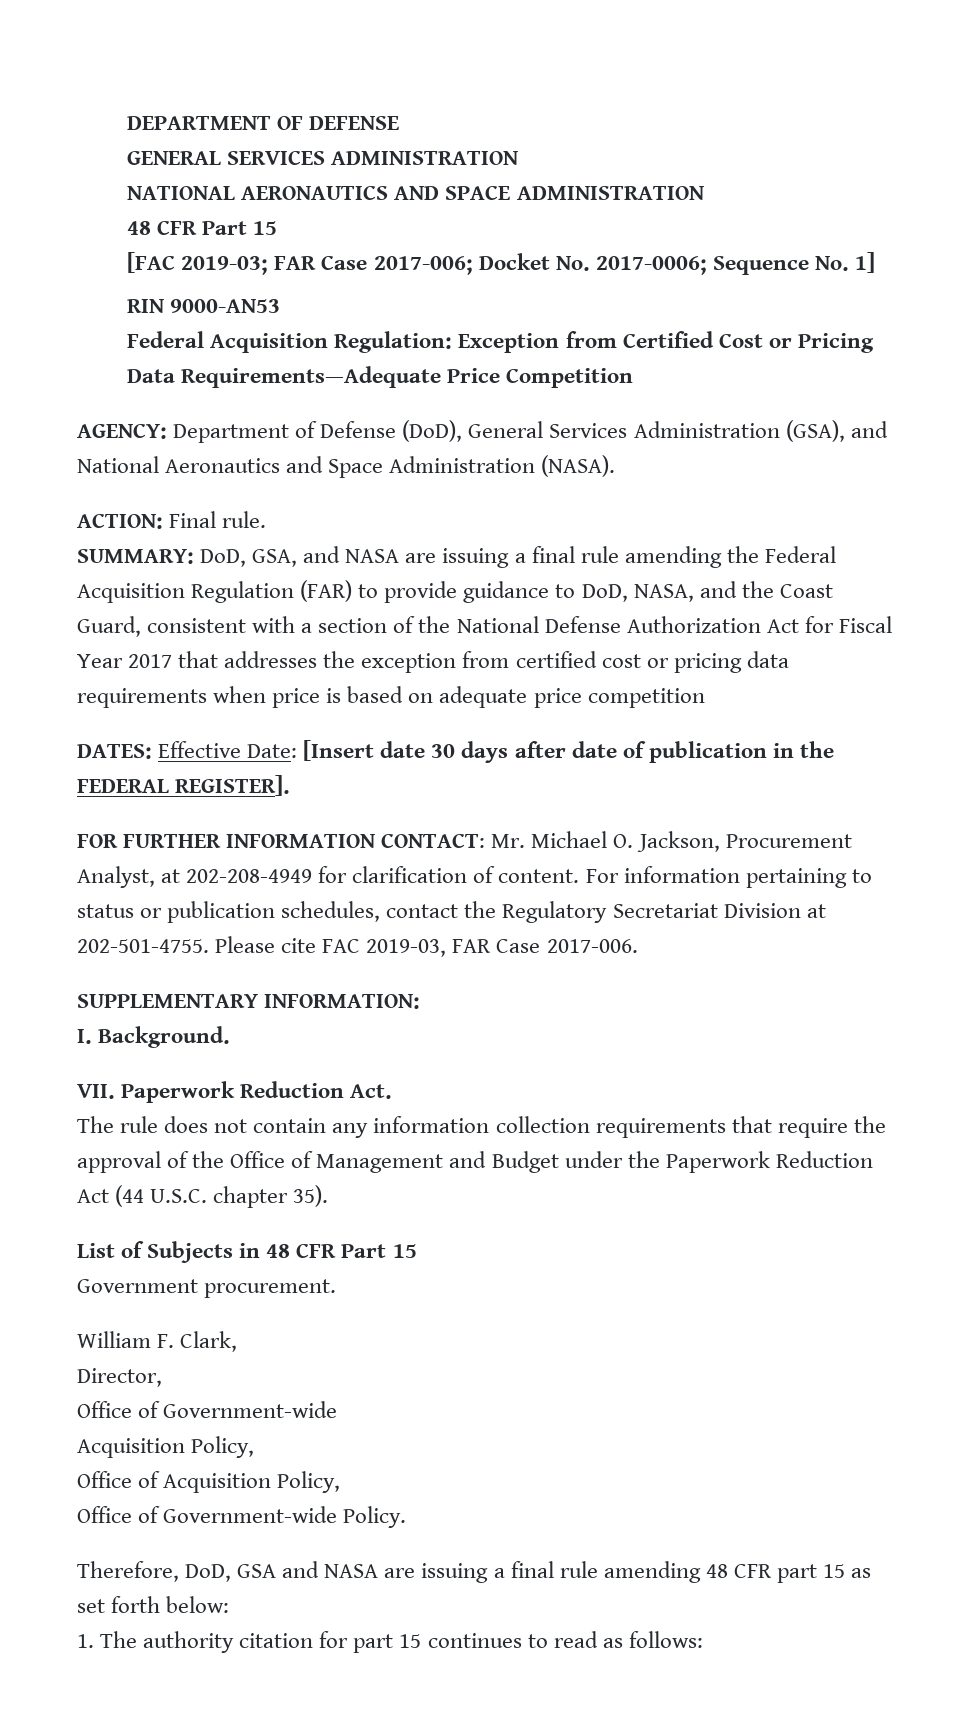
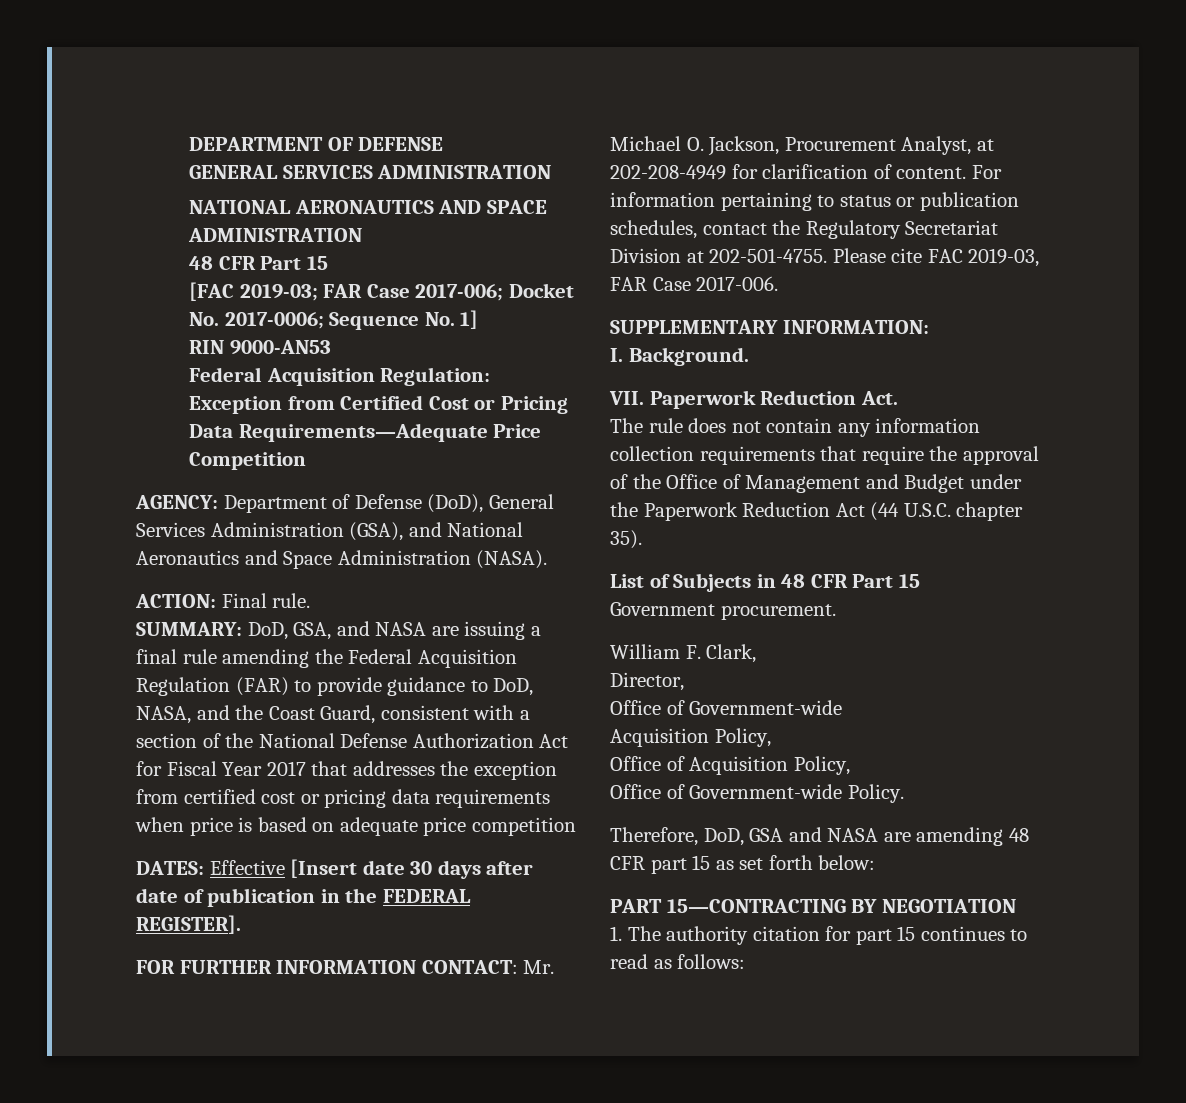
- DATES: Effective Date: [Insert date 30 days after date of publication in the FEDERAL REGISTER].
+ DATES: Effective [Insert date 30 days after date of publication in the FEDERAL REGISTER].
- Therefore, DoD, GSA and NASA are issuing a final rule amending 48 CFR part 15 as set forth below:
+ Therefore, DoD, GSA and NASA are amending 48 CFR part 15 as set forth below:
+ PART 15—CONTRACTING BY NEGOTIATION

